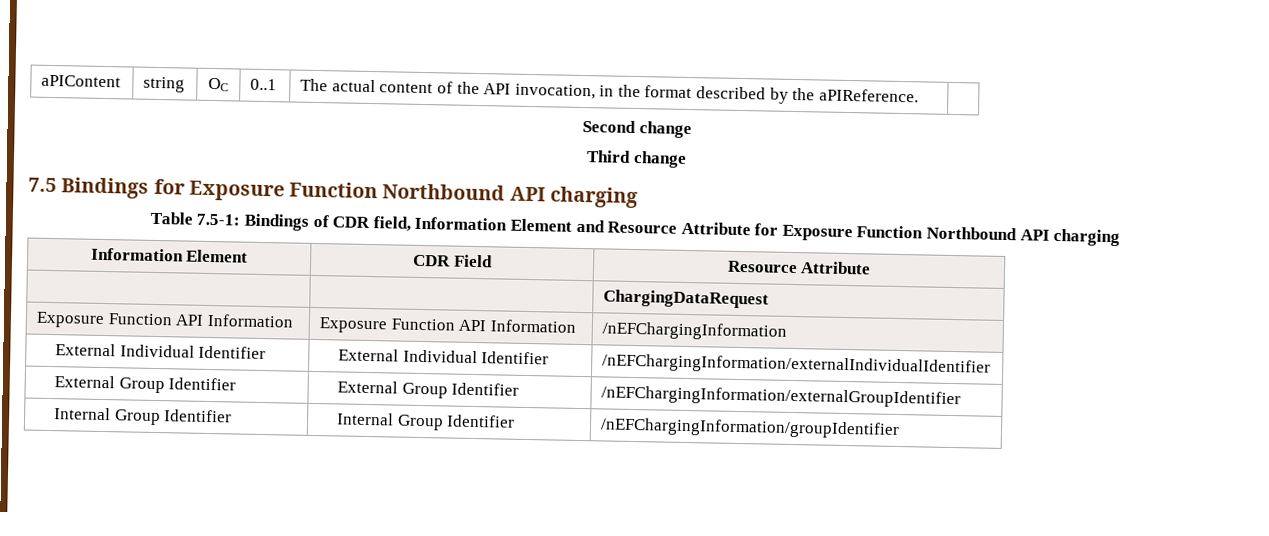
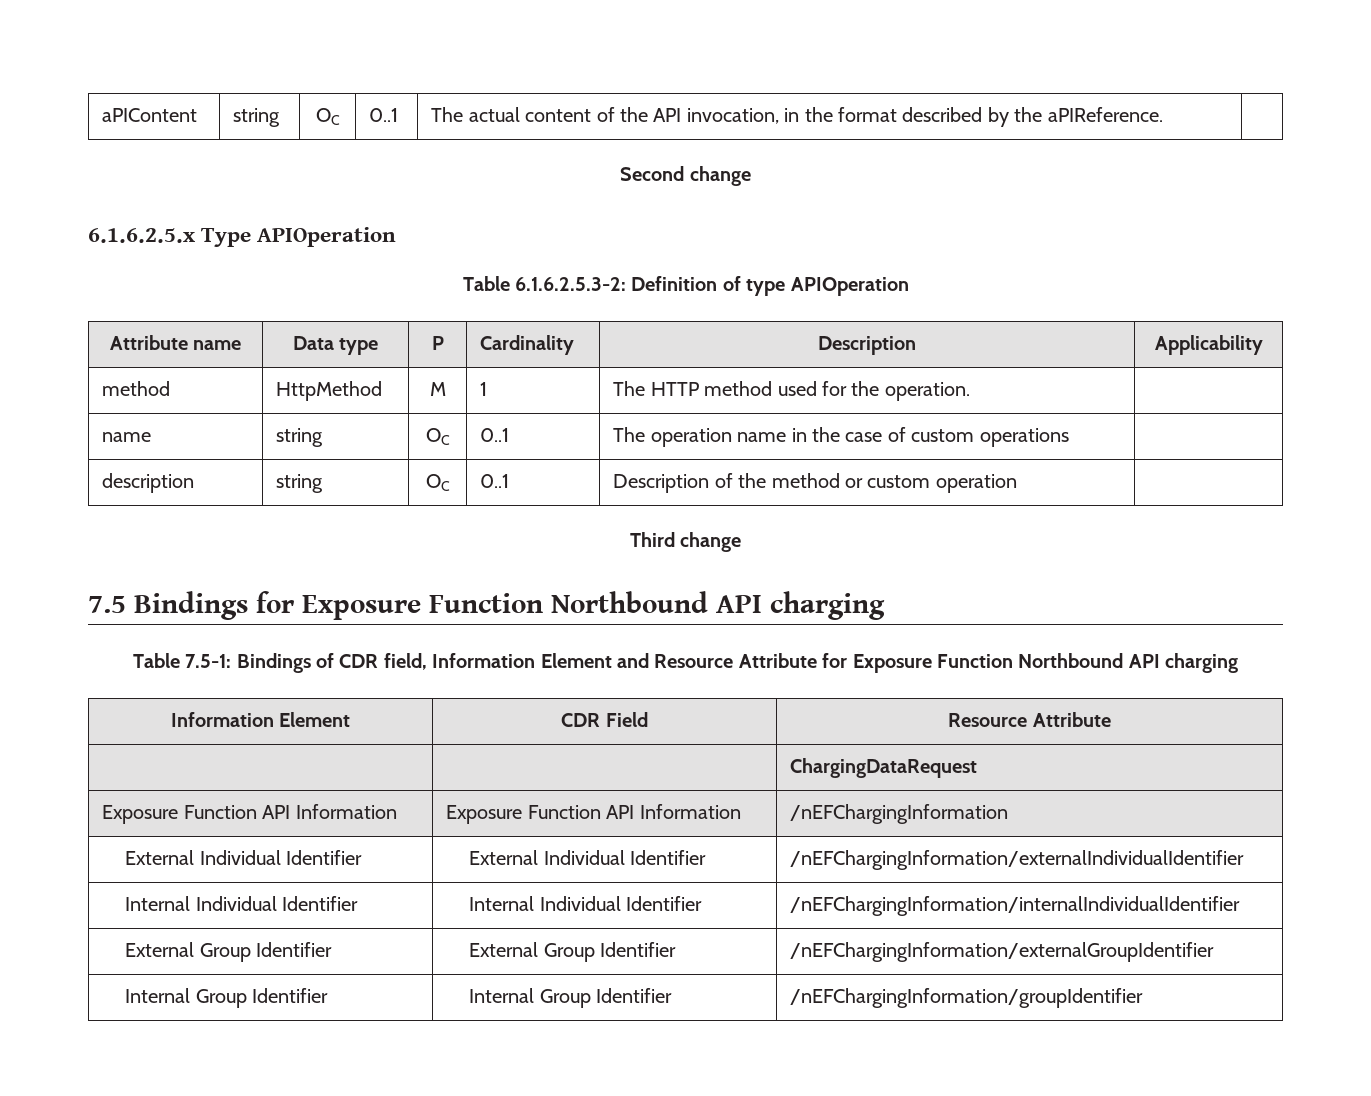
+ 6.1.6.2.5.x Type APIOperation
+ Table 6.1.6.2.5.3-2: Definition of type APIOperation
+ Attribute name | Data type | P | Cardinality | Description | Applicability
+ method | HttpMethod | M | 1 | The HTTP method used for the operation. |
+ name | string | OC | 0..1 | The operation name in the case of custom operations |
+ description | string | OC | 0..1 | Description of the method or custom operation |
+ Internal Individual Identifier | Internal Individual Identifier | /nEFChargingInformation/internalIndividualIdentifier

